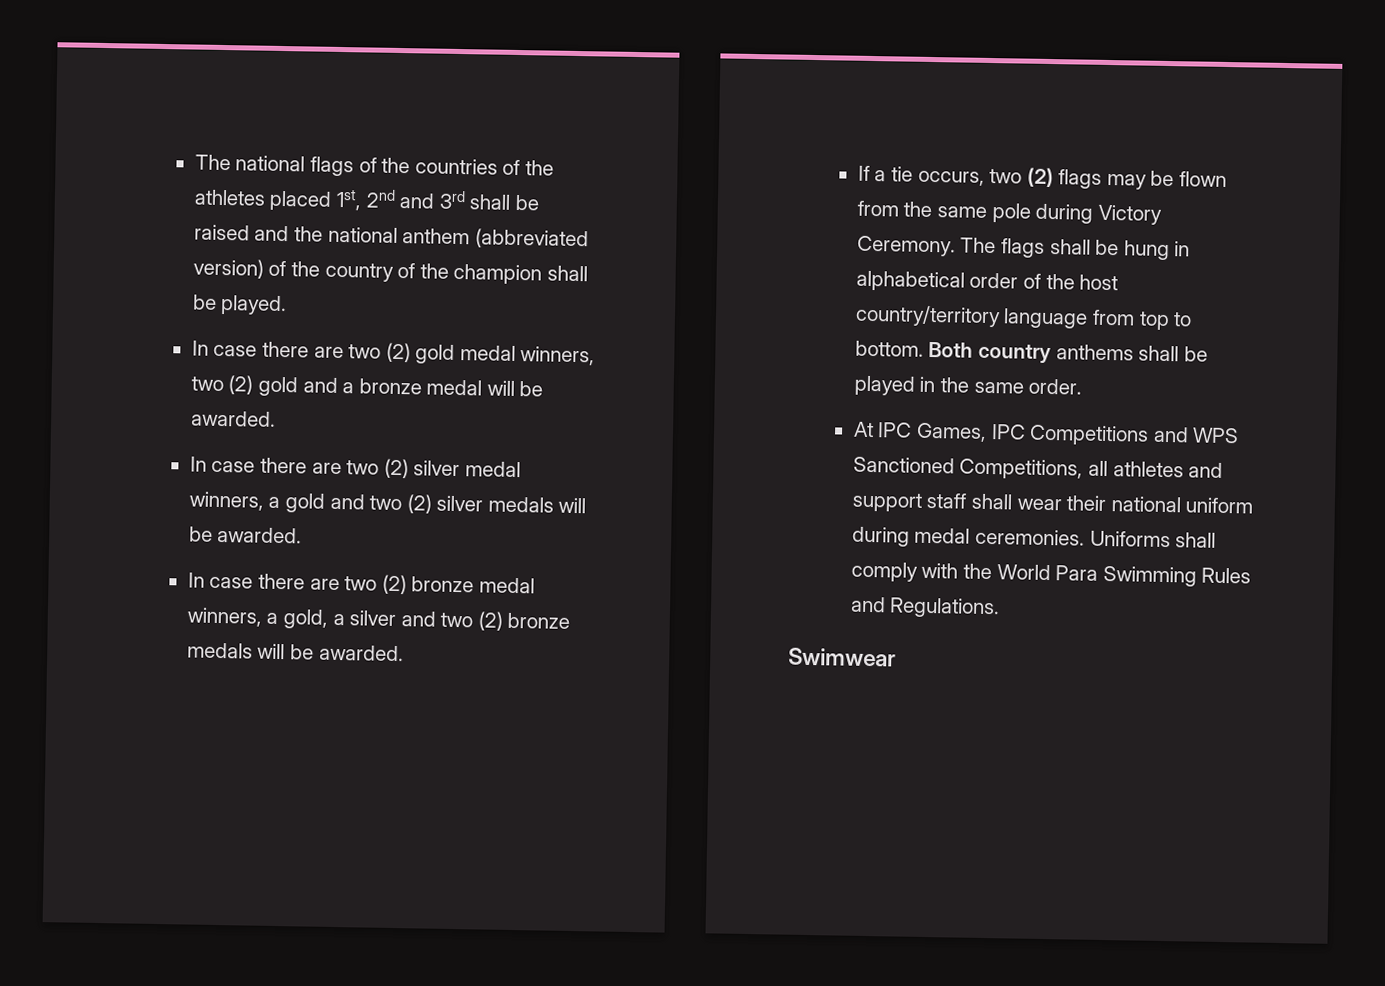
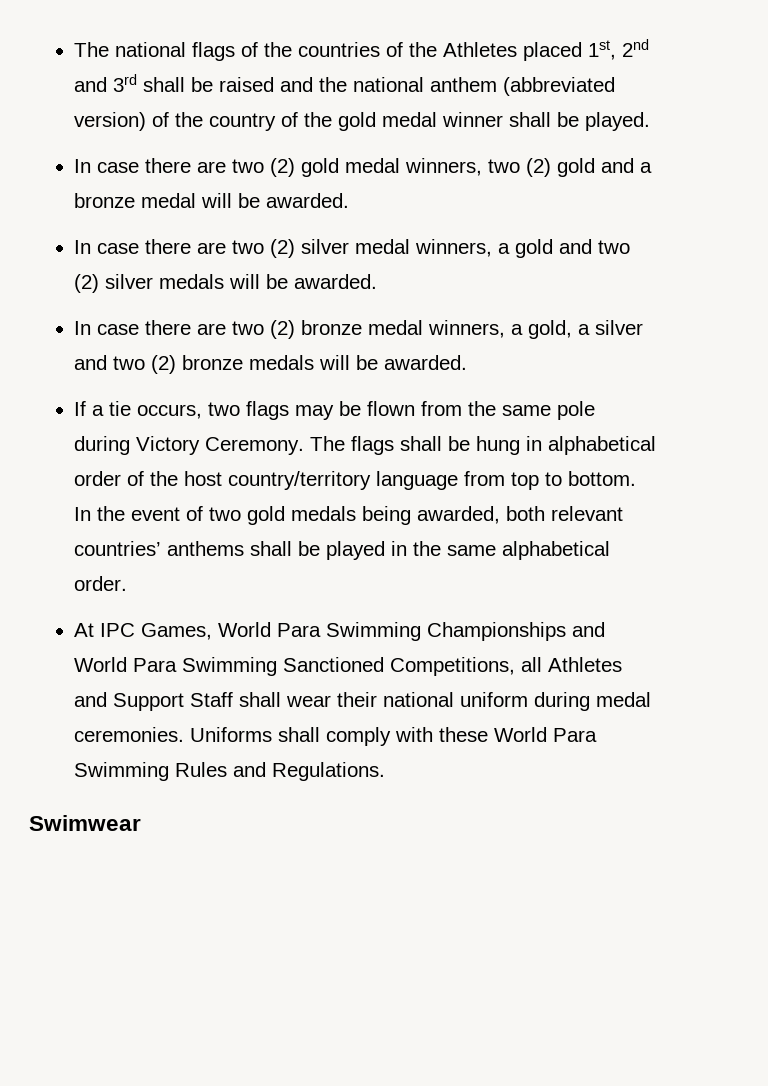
- The national flags of the countries of the athletes placed 1st, 2nd and 3rd shall be raised and the national anthem (abbreviated version) of the country of the champion shall be played.
+ The national flags of the countries of the Athletes placed 1st, 2nd and 3rd shall be raised and the national anthem (abbreviated version) of the country of the gold medal winner shall be played.
- If a tie occurs, two (2) flags may be flown from the same pole during Victory Ceremony.
+ If a tie occurs, two flags may be flown from the same pole during Victory Ceremony.
- Both country anthems shall be played in the same order.
+ In the event of two gold medals being awarded, both relevant countries’ anthems shall be played in the same alphabetical order.
- At IPC Games, IPC Competitions and WPS Sanctioned Competitions, all athletes and support staff shall wear their national uniform during medal ceremonies.
+ At IPC Games, World Para Swimming Championships and World Para Swimming Sanctioned Competitions, all Athletes and Support Staff shall wear their national uniform during medal ceremonies.
- Uniforms shall comply with the World Para Swimming Rules and Regulations.
+ Uniforms shall comply with these World Para Swimming Rules and Regulations.

